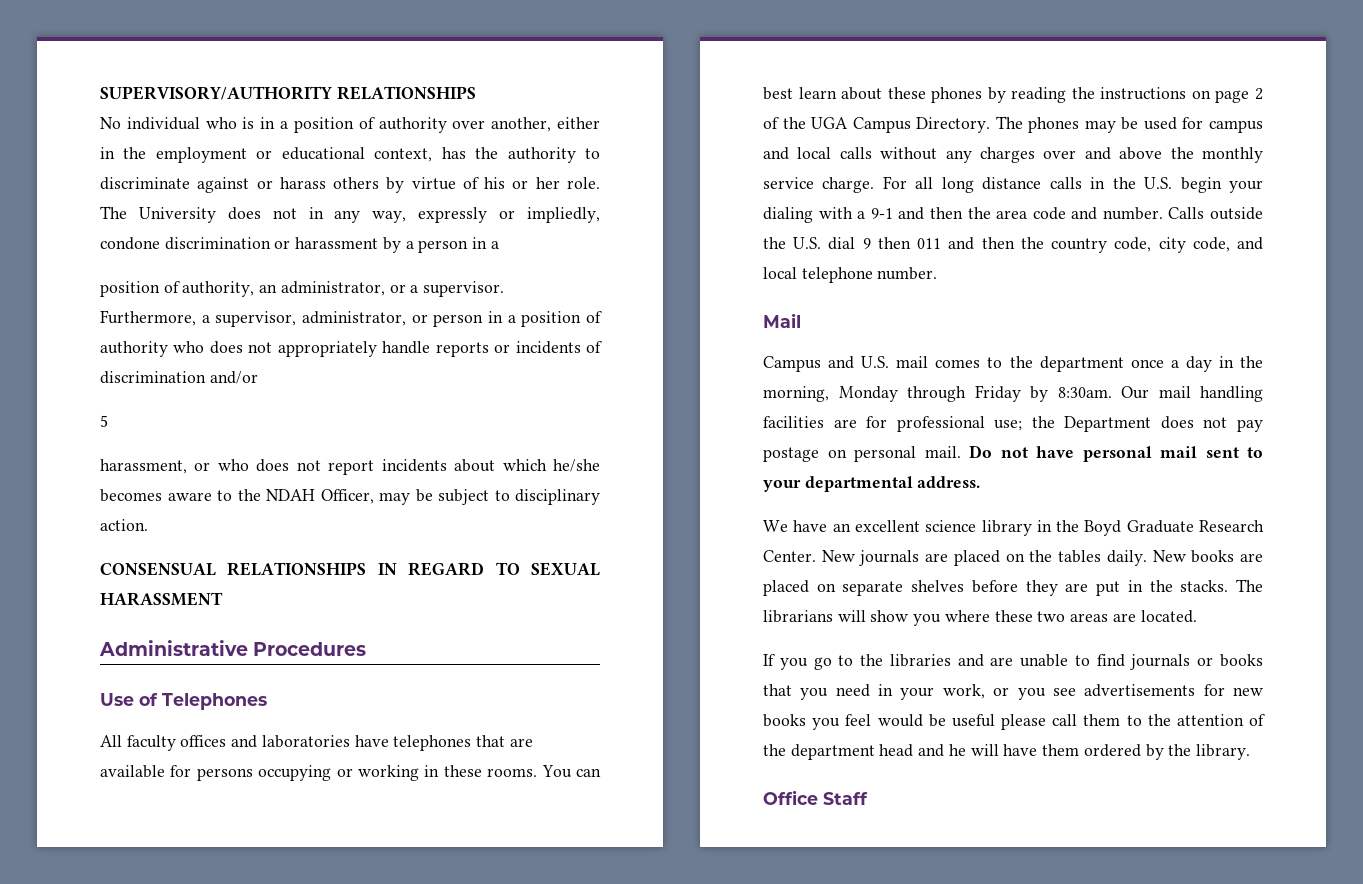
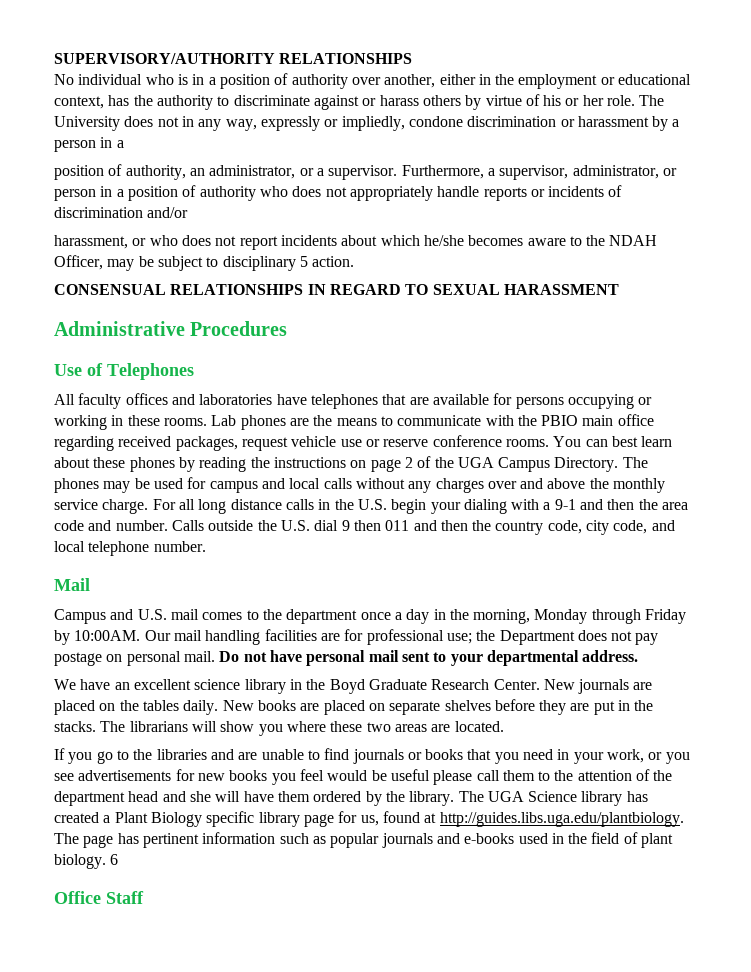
- 5
- harassment, or who does not report incidents about which he/she becomes aware to the NDAH Officer, may be subject to disciplinary action.
+ harassment, or who does not report incidents about which he/she becomes aware to the NDAH Officer, may be subject to disciplinary 5 action.
+ Lab phones are the means to communicate with the PBIO main office regarding received packages, request vehicle use or reserve conference rooms.
- Campus and U.S. mail comes to the department once a day in the morning, Monday through Friday by 8:30am.
+ Campus and U.S. mail comes to the department once a day in the morning, Monday through Friday by 10:00AM.
- If you go to the libraries and are unable to find journals or books that you need in your work, or you see advertisements for new books you feel would be useful please call them to the attention of the department head and he will have them ordered by the library.
+ If you go to the libraries and are unable to find journals or books that you need in your work, or you see advertisements for new books you feel would be useful please call them to the attention of the department head and she will have them ordered by the library. The UGA Science library has created a Plant Biology specific library page for us, found at http://guides.libs.uga.edu/plantbiology. The page has pertinent information such as popular journals and e-books used in the field of plant biology. 6

